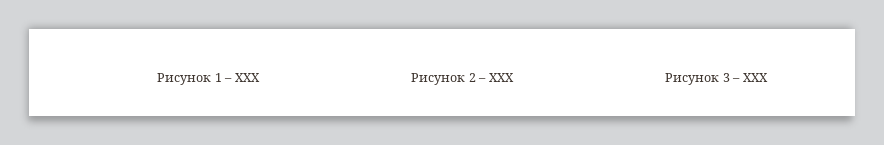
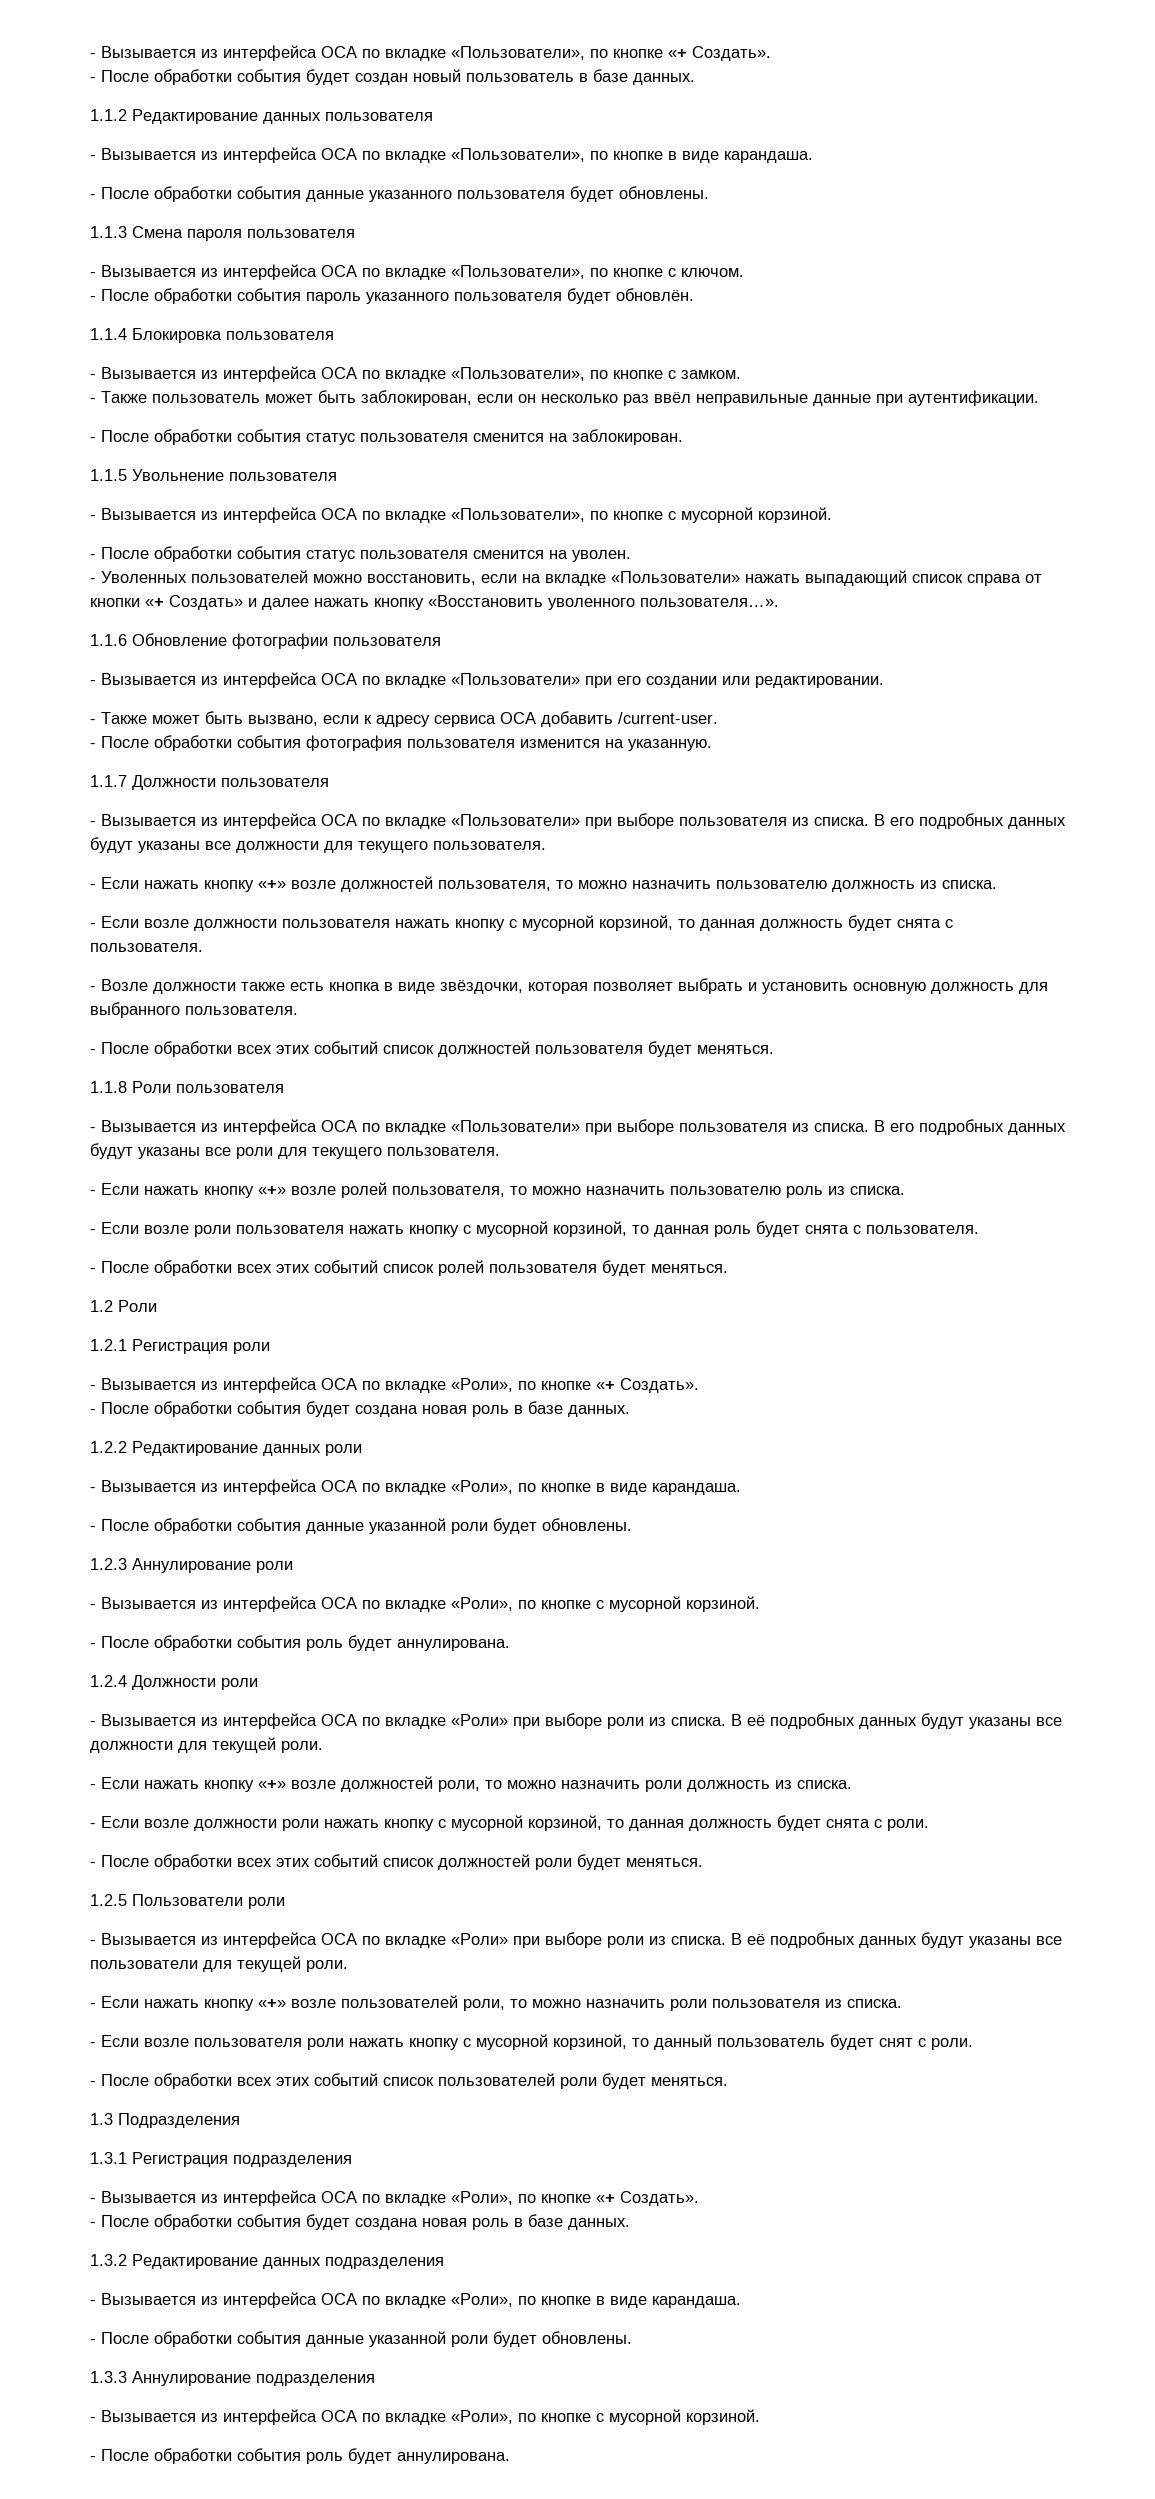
- Рисунок 1 – ХХХ
- Рисунок 2 – ХХХ
- Рисунок 3 – ХХХ
+ - Вызывается из интерфейса ОСА по вкладке «Пользователи», по кнопке «+ Создать».
+ - После обработки события будет создан новый пользователь в базе данных.
+ 1.1.2 Редактирование данных пользователя
+ - Вызывается из интерфейса ОСА по вкладке «Пользователи», по кнопке в виде карандаша.
+ - После обработки события данные указанного пользователя будет обновлены.
+ 1.1.3 Смена пароля пользователя
+ - Вызывается из интерфейса ОСА по вкладке «Пользователи», по кнопке с ключом.
+ - После обработки события пароль указанного пользователя будет обновлён.
+ 1.1.4 Блокировка пользователя
+ - Вызывается из интерфейса ОСА по вкладке «Пользователи», по кнопке с замком.
+ - Также пользователь может быть заблокирован, если он несколько раз ввёл неправильные данные при аутентификации.
+ - После обработки события статус пользователя сменится на заблокирован.
+ 1.1.5 Увольнение пользователя
+ - Вызывается из интерфейса ОСА по вкладке «Пользователи», по кнопке с мусорной корзиной.
+ - После обработки события статус пользователя сменится на уволен.
+ - Уволенных пользователей можно восстановить, если на вкладке «Пользователи» нажать выпадающий список справа от кнопки «+ Создать» и далее нажать кнопку «Восстановить уволенного пользователя…».
+ 1.1.6 Обновление фотографии пользователя
+ - Вызывается из интерфейса ОСА по вкладке «Пользователи» при его создании или редактировании.
+ - Также может быть вызвано, если к адресу сервиса ОСА добавить /current-user.
+ - После обработки события фотография пользователя изменится на указанную.
+ 1.1.7 Должности пользователя
+ - Вызывается из интерфейса ОСА по вкладке «Пользователи» при выборе пользователя из списка. В его подробных данных будут указаны все должности для текущего пользователя.
+ - Если нажать кнопку «+» возле должностей пользователя, то можно назначить пользователю должность из списка.
+ - Если возле должности пользователя нажать кнопку с мусорной корзиной, то данная должность будет снята с пользователя.
+ - Возле должности также есть кнопка в виде звёздочки, которая позволяет выбрать и установить основную должность для выбранного пользователя.
+ - После обработки всех этих событий список должностей пользователя будет меняться.
+ 1.1.8 Роли пользователя
+ - Вызывается из интерфейса ОСА по вкладке «Пользователи» при выборе пользователя из списка. В его подробных данных будут указаны все роли для текущего пользователя.
+ - Если нажать кнопку «+» возле ролей пользователя, то можно назначить пользователю роль из списка.
+ - Если возле роли пользователя нажать кнопку с мусорной корзиной, то данная роль будет снята с пользователя.
+ - После обработки всех этих событий список ролей пользователя будет меняться.
+ 1.2 Роли
+ 1.2.1 Регистрация роли
+ - Вызывается из интерфейса ОСА по вкладке «Роли», по кнопке «+ Создать».
+ - После обработки события будет создана новая роль в базе данных.
+ 1.2.2 Редактирование данных роли
+ - Вызывается из интерфейса ОСА по вкладке «Роли», по кнопке в виде карандаша.
+ - После обработки события данные указанной роли будет обновлены.
+ 1.2.3 Аннулирование роли
+ - Вызывается из интерфейса ОСА по вкладке «Роли», по кнопке с мусорной корзиной.
+ - После обработки события роль будет аннулирована.
+ 1.2.4 Должности роли
+ - Вызывается из интерфейса ОСА по вкладке «Роли» при выборе роли из списка. В её подробных данных будут указаны все должности для текущей роли.
+ - Если нажать кнопку «+» возле должностей роли, то можно назначить роли должность из списка.
+ - Если возле должности роли нажать кнопку с мусорной корзиной, то данная должность будет снята с роли.
+ - После обработки всех этих событий список должностей роли будет меняться.
+ 1.2.5 Пользователи роли
+ - Вызывается из интерфейса ОСА по вкладке «Роли» при выборе роли из списка. В её подробных данных будут указаны все пользователи для текущей роли.
+ - Если нажать кнопку «+» возле пользователей роли, то можно назначить роли пользователя из списка.
+ - Если возле пользователя роли нажать кнопку с мусорной корзиной, то данный пользователь будет снят с роли.
+ - После обработки всех этих событий список пользователей роли будет меняться.
+ 1.3 Подразделения
+ 1.3.1 Регистрация подразделения
+ - Вызывается из интерфейса ОСА по вкладке «Роли», по кнопке «+ Создать».
+ - После обработки события будет создана новая роль в базе данных.
+ 1.3.2 Редактирование данных подразделения
+ - Вызывается из интерфейса ОСА по вкладке «Роли», по кнопке в виде карандаша.
+ - После обработки события данные указанной роли будет обновлены.
+ 1.3.3 Аннулирование подразделения
+ - Вызывается из интерфейса ОСА по вкладке «Роли», по кнопке с мусорной корзиной.
+ - После обработки события роль будет аннулирована.

